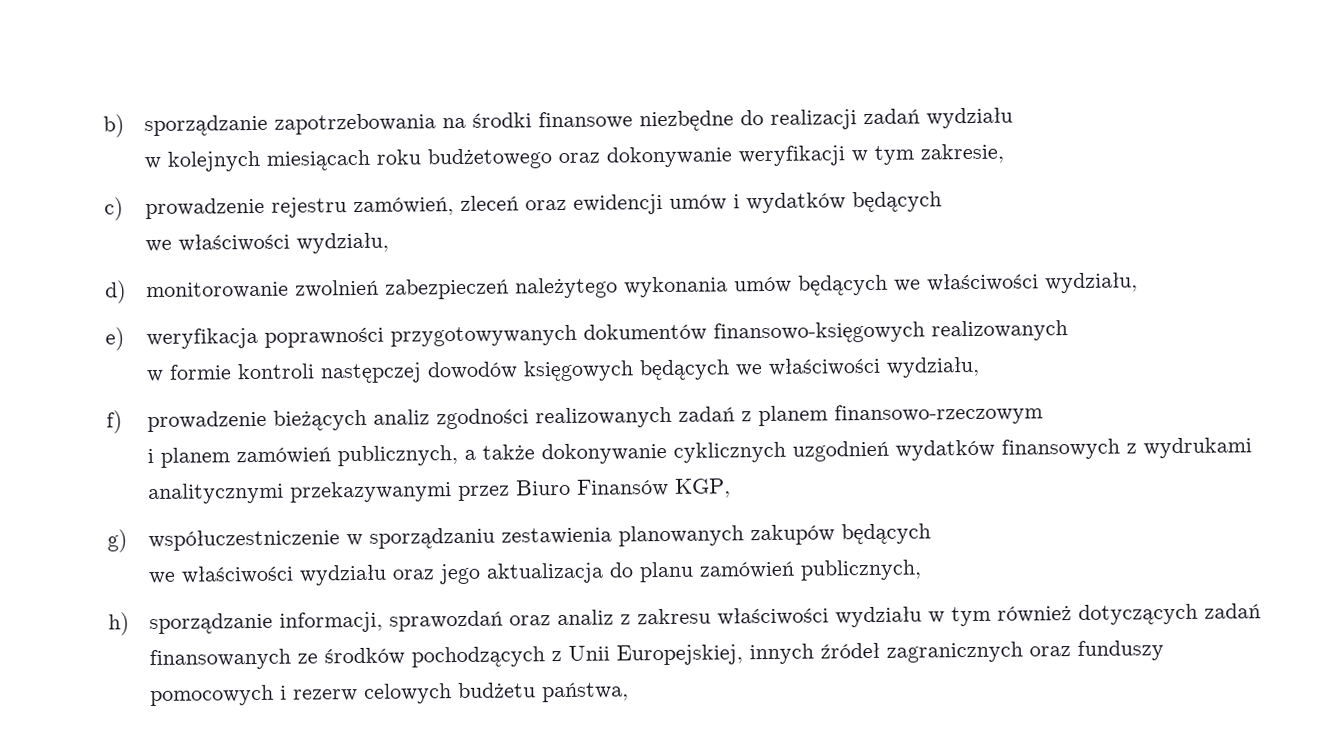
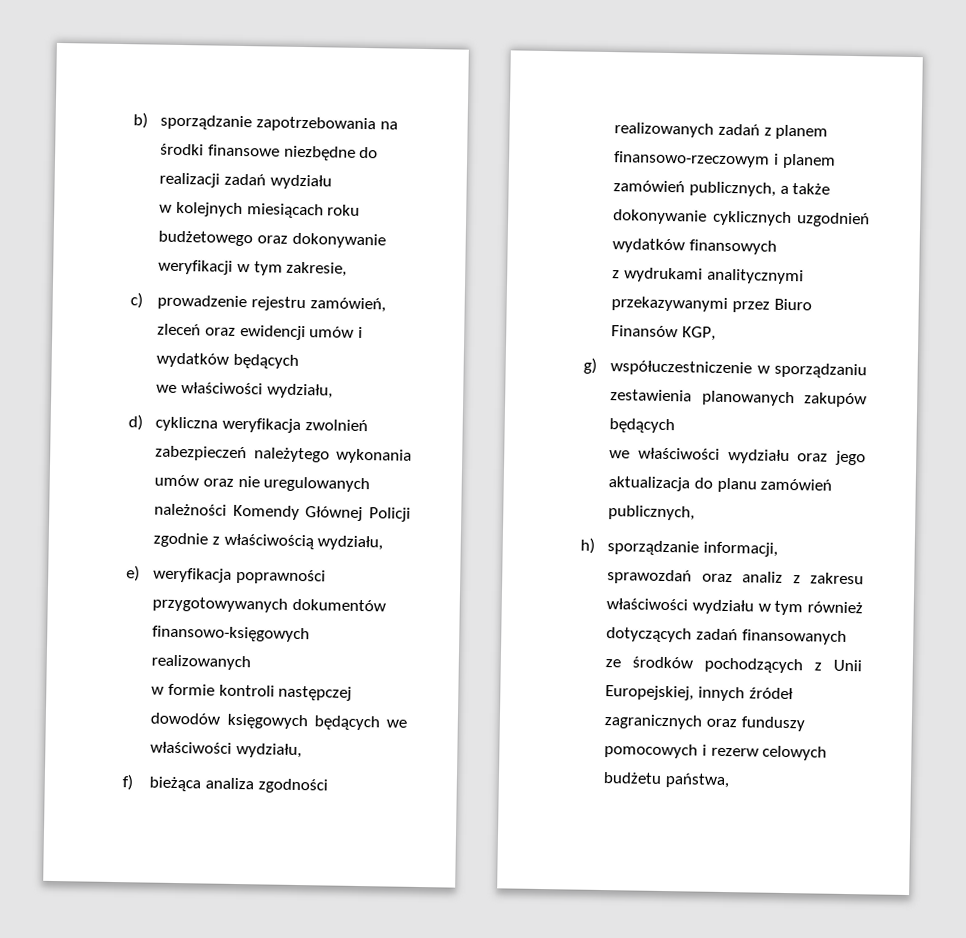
- d) monitorowanie zwolnień zabezpieczeń należytego wykonania umów będących we właściwości wydziału,
+ d) cykliczna weryfikacja zwolnień zabezpieczeń należytego wykonania umów oraz nie uregulowanych należności Komendy Głównej Policji zgodnie z właściwością wydziału,
- f) prowadzenie bieżących analiz zgodności realizowanych zadań z planem finansowo-rzeczowym
- i planem zamówień publicznych, a także dokonywanie cyklicznych uzgodnień wydatków finansowych z wydrukami analitycznymi przekazywanymi przez Biuro Finansów KGP,
+ f) bieżąca analiza zgodności realizowanych zadań z planem finansowo-rzeczowym i planem zamówień publicznych, a także dokonywanie cyklicznych uzgodnień wydatków finansowych
+ z wydrukami analitycznymi przekazywanymi przez Biuro Finansów KGP,

